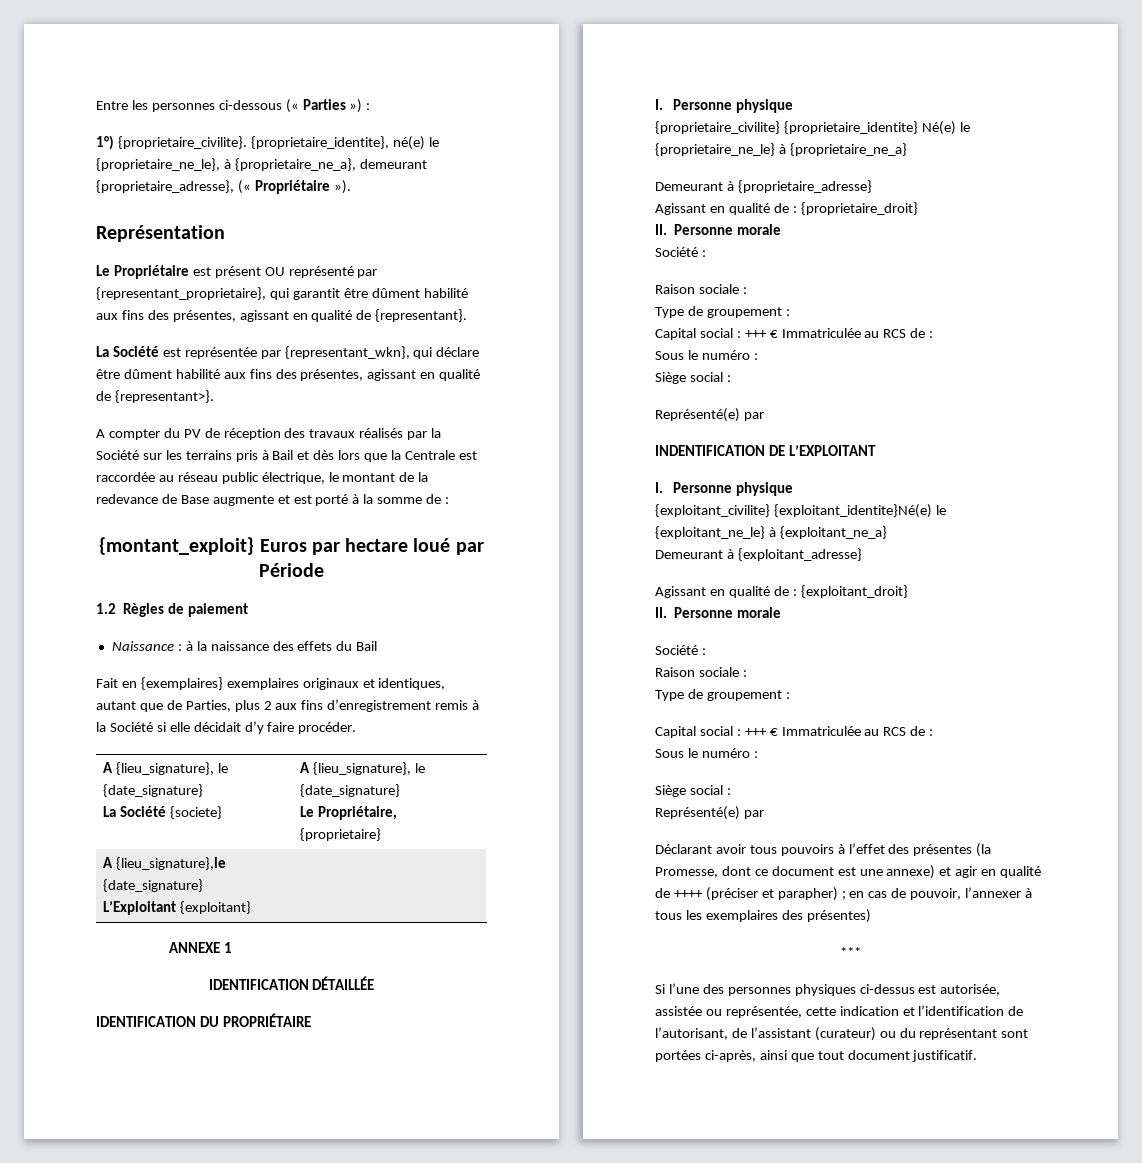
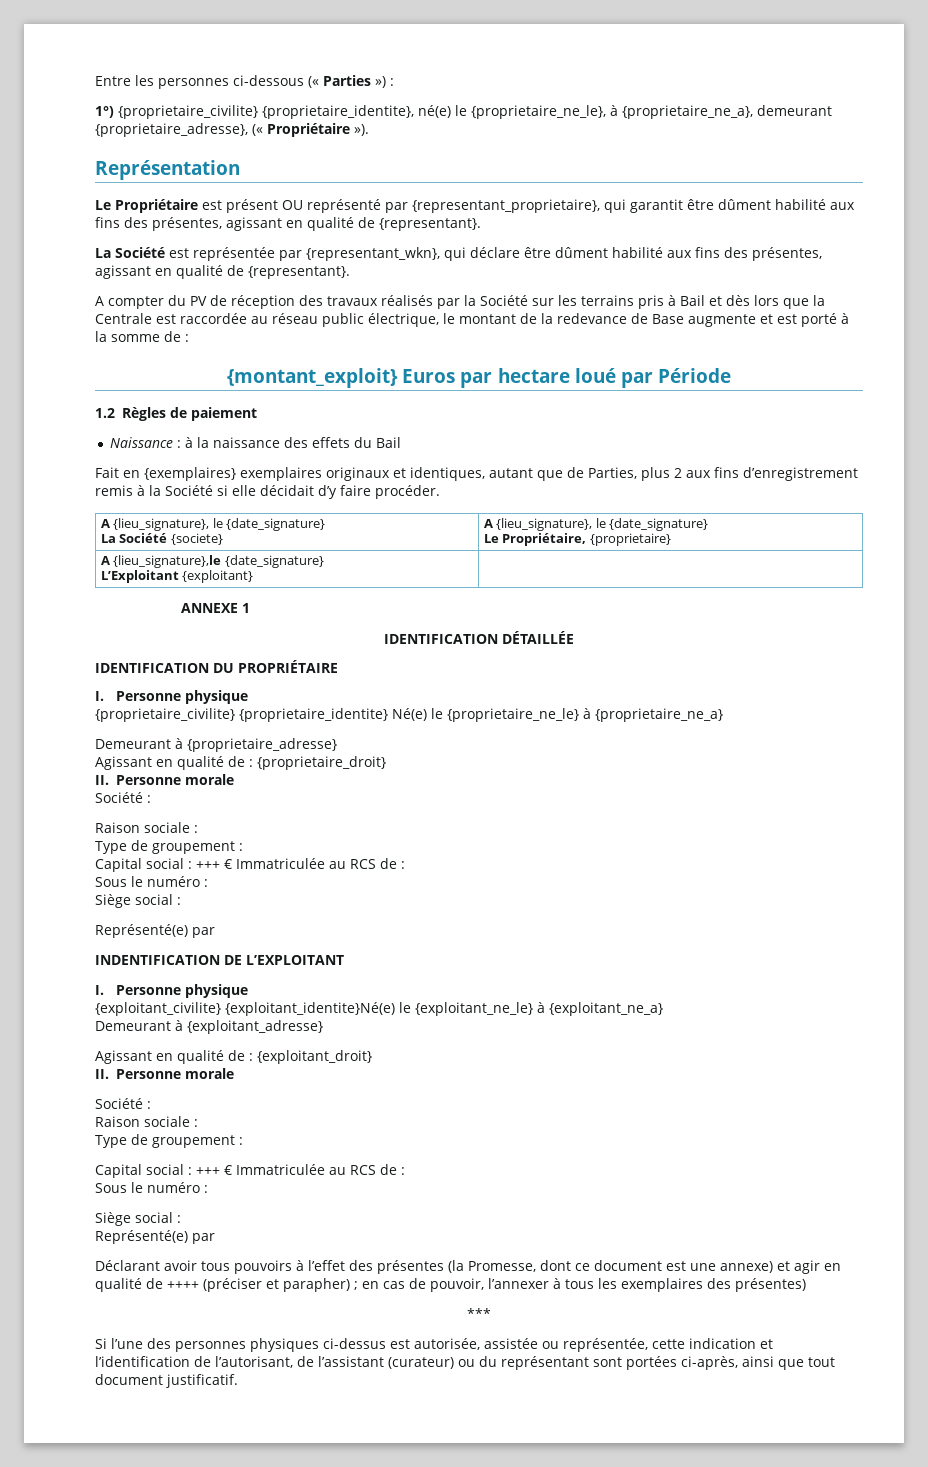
- 1°) {proprietaire_civilite}. {proprietaire_identite}, né(e) le {proprietaire_ne_le}, à {proprietaire_ne_a}, demeurant {proprietaire_adresse}, (« Propriétaire »).
+ 1°) {proprietaire_civilite} {proprietaire_identite}, né(e) le {proprietaire_ne_le}, à {proprietaire_ne_a}, demeurant {proprietaire_adresse}, (« Propriétaire »).
- La Société est représentée par {representant_wkn}, qui déclare être dûment habilité aux fins des présentes, agissant en qualité de {representant>}.
+ La Société est représentée par {representant_wkn}, qui déclare être dûment habilité aux fins des présentes, agissant en qualité de {representant}.

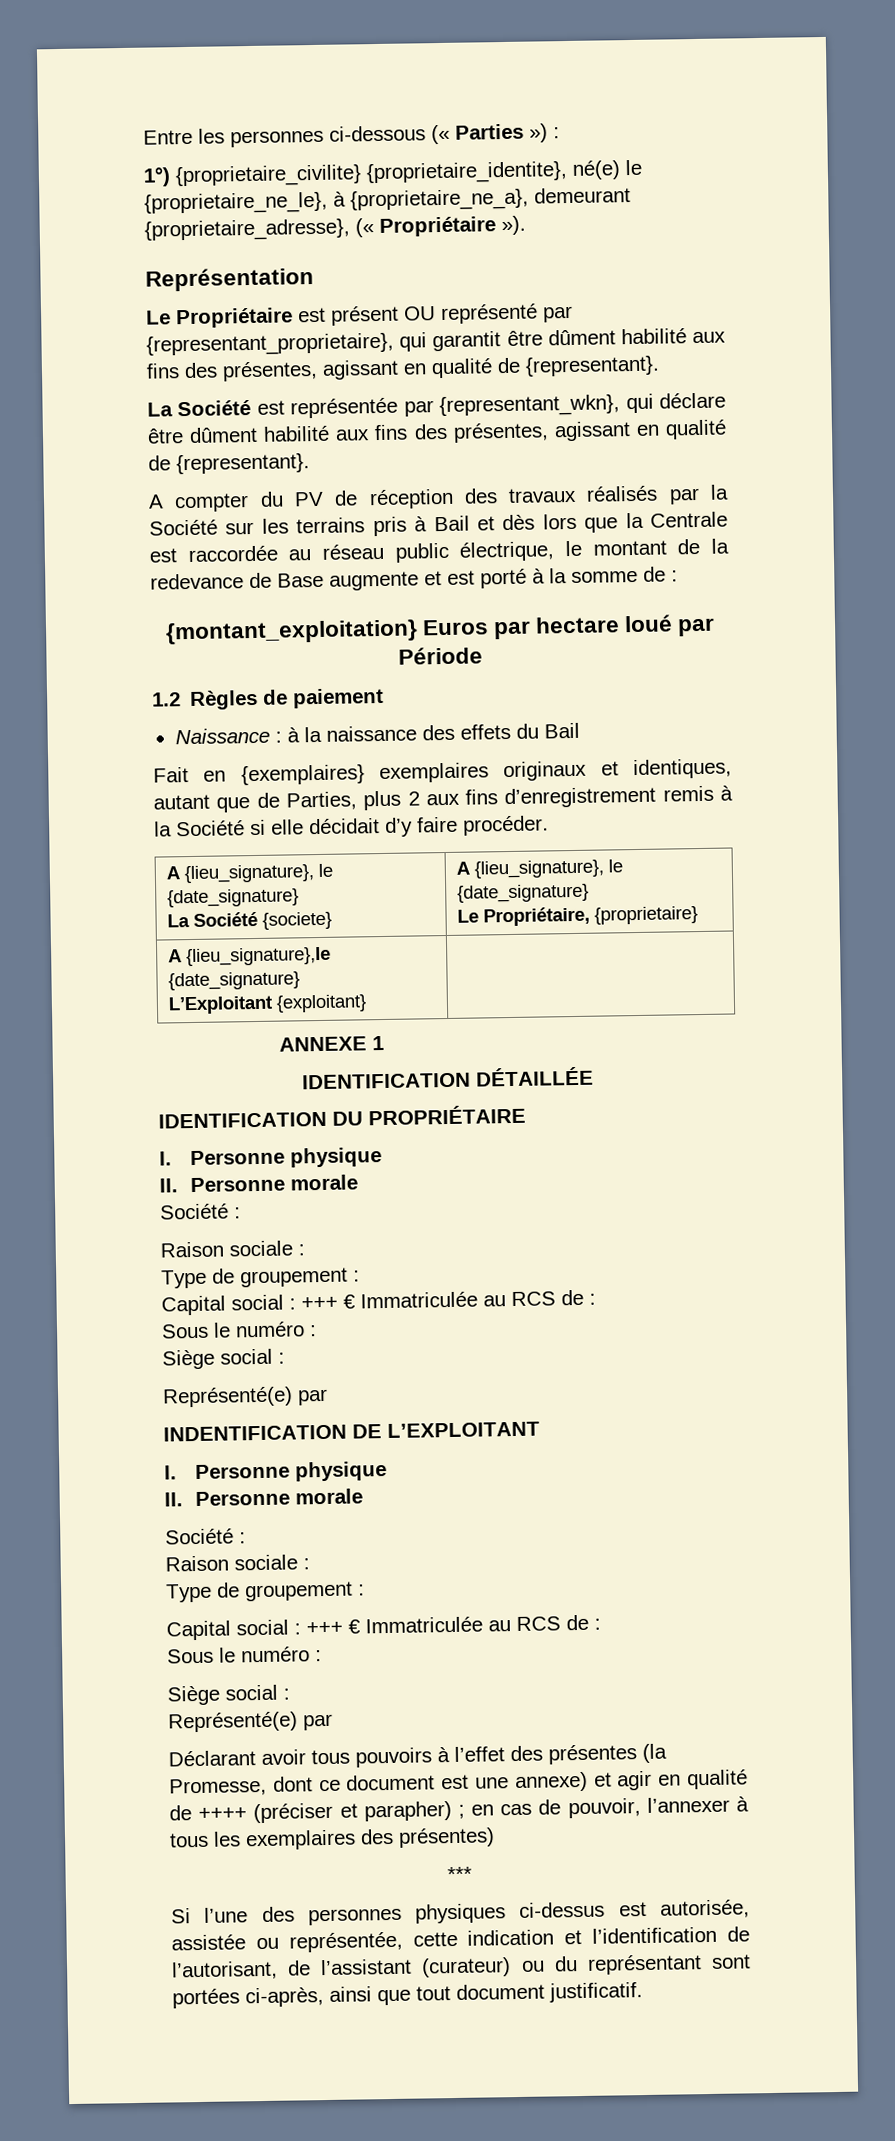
- {montant_exploit} Euros par hectare loué par Période
+ {montant_exploitation} Euros par hectare loué par Période
- {proprietaire_civilite} {proprietaire_identite} Né(e) le {proprietaire_ne_le} à {proprietaire_ne_a}
- Demeurant à {proprietaire_adresse}
- Agissant en qualité de : {proprietaire_droit}
- {exploitant_civilite} {exploitant_identite}Né(e) le {exploitant_ne_le} à {exploitant_ne_a}
- Demeurant à {exploitant_adresse}
- Agissant en qualité de : {exploitant_droit}

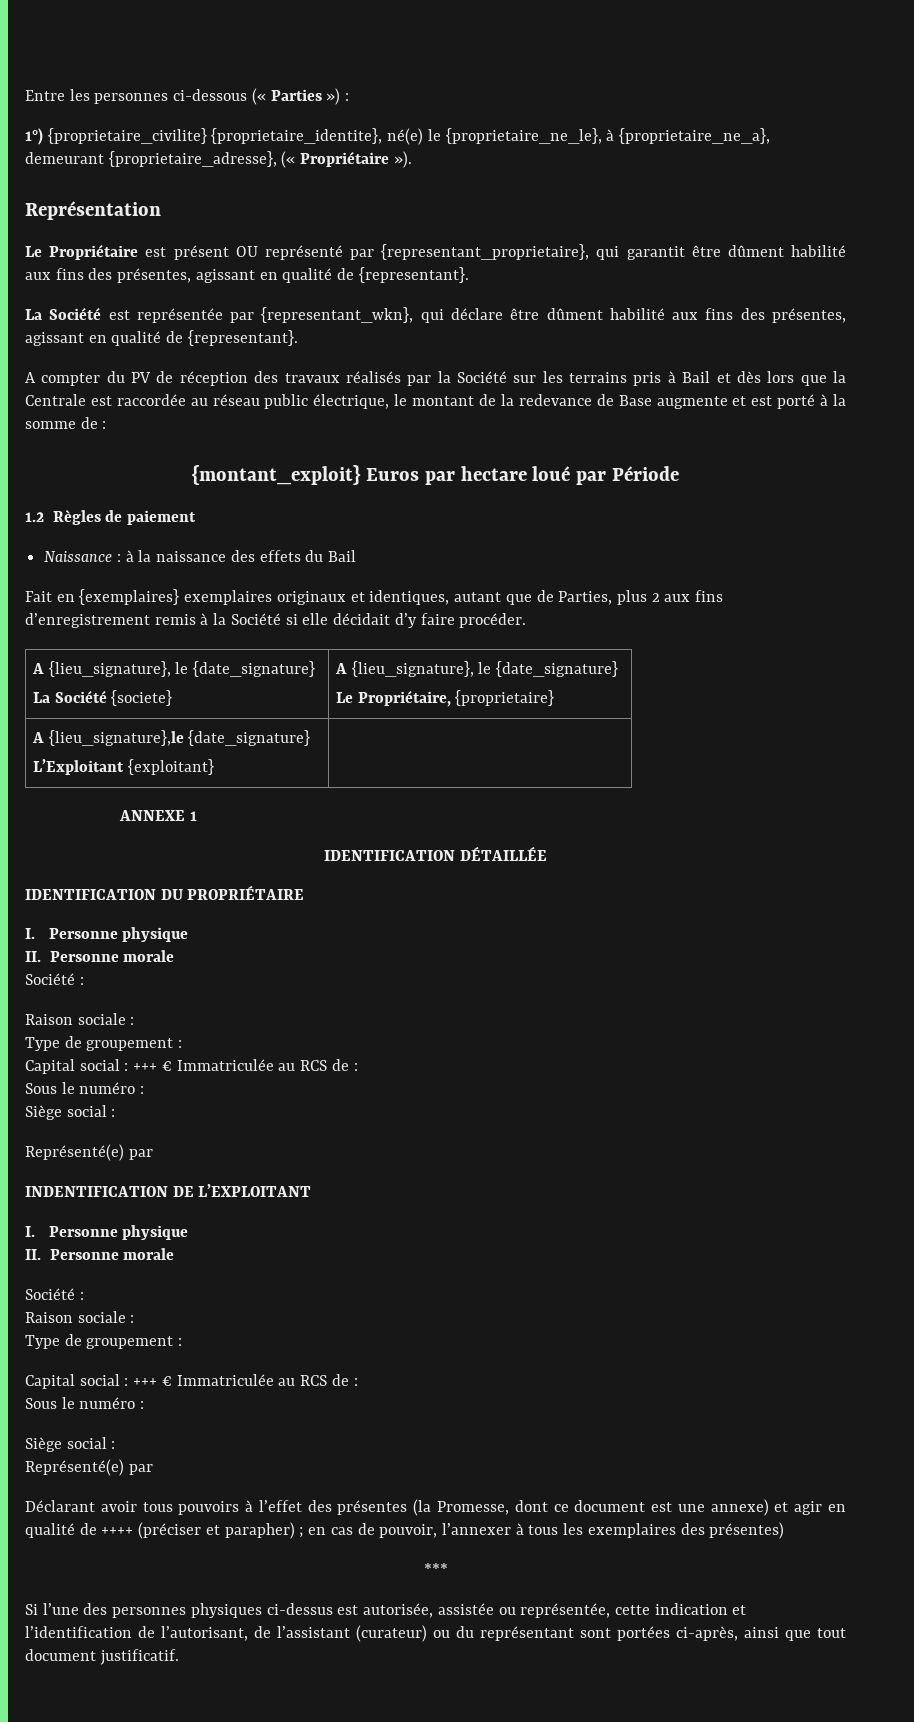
- {montant_exploitation} Euros par hectare loué par Période
+ {montant_exploit} Euros par hectare loué par Période

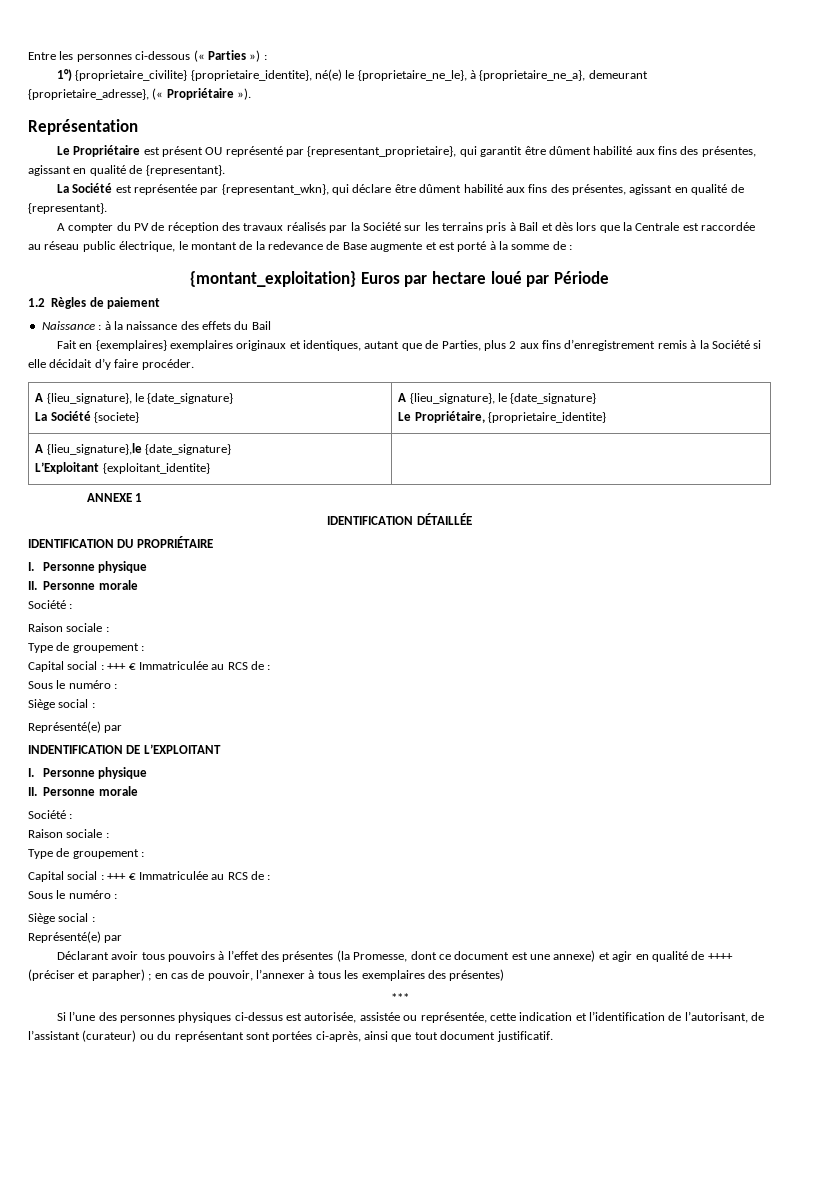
- {montant_exploit} Euros par hectare loué par Période
+ {montant_exploitation} Euros par hectare loué par Période
  Fait en {exemplaires} exemplaires originaux et identiques, autant que de Parties, plus 2 aux fins d’enregistrement remis à la Société si elle décidait d’y faire procéder.
  A {lieu_signature}, le {date_signature}
  La Société {societe} | A {lieu_signature}, le {date_signature}
- Le Propriétaire, {proprietaire}
+ Le Propriétaire, {proprietaire_identite}
  A {lieu_signature},le {date_signature}
- L’Exploitant {exploitant} |
+ L’Exploitant {exploitant_identite} |

